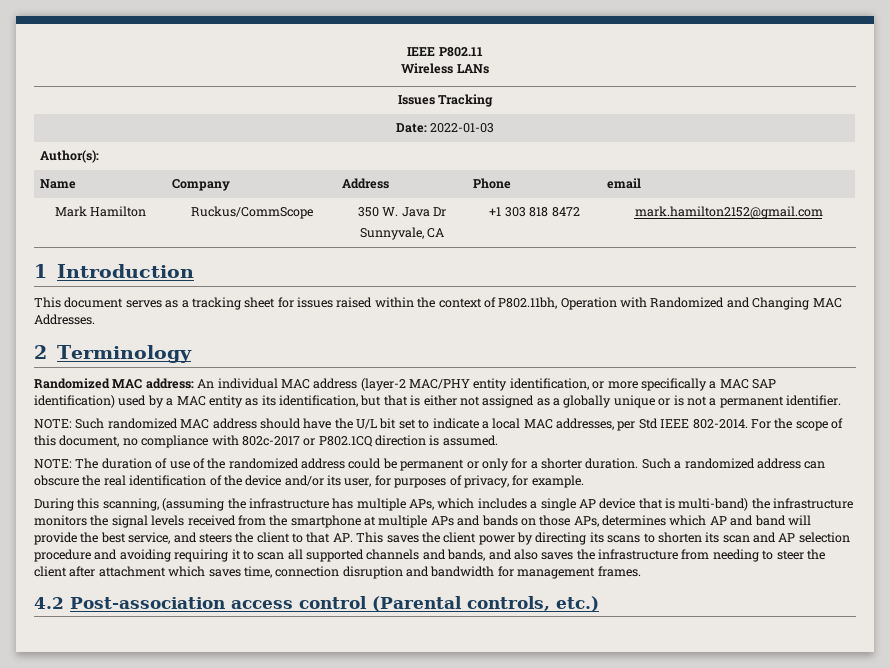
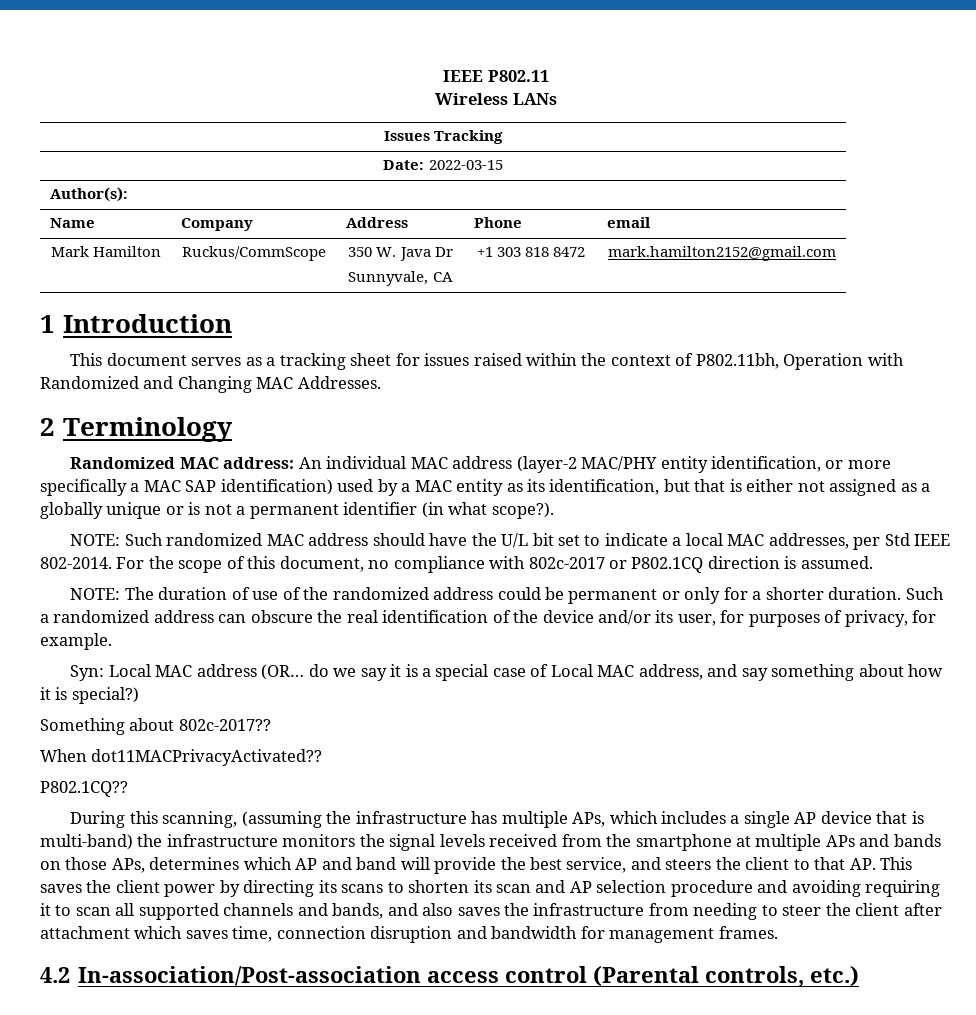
- Date: 2022-01-03
+ Date: 2022-03-15
- Randomized MAC address: An individual MAC address (layer-2 MAC/PHY entity identification, or more specifically a MAC SAP identification) used by a MAC entity as its identification, but that is either not assigned as a globally unique or is not a permanent identifier.
+ Randomized MAC address: An individual MAC address (layer-2 MAC/PHY entity identification, or more specifically a MAC SAP identification) used by a MAC entity as its identification, but that is either not assigned as a globally unique or is not a permanent identifier (in what scope?).
+ Syn: Local MAC address (OR… do we say it is a special case of Local MAC address, and say something about how it is special?)
+ Something about 802c-2017??
+ When dot11MACPrivacyActivated??
+ P802.1CQ??
- 4.2 Post-association access control (Parental controls, etc.)
+ 4.2 In-association/Post-association access control (Parental controls, etc.)

